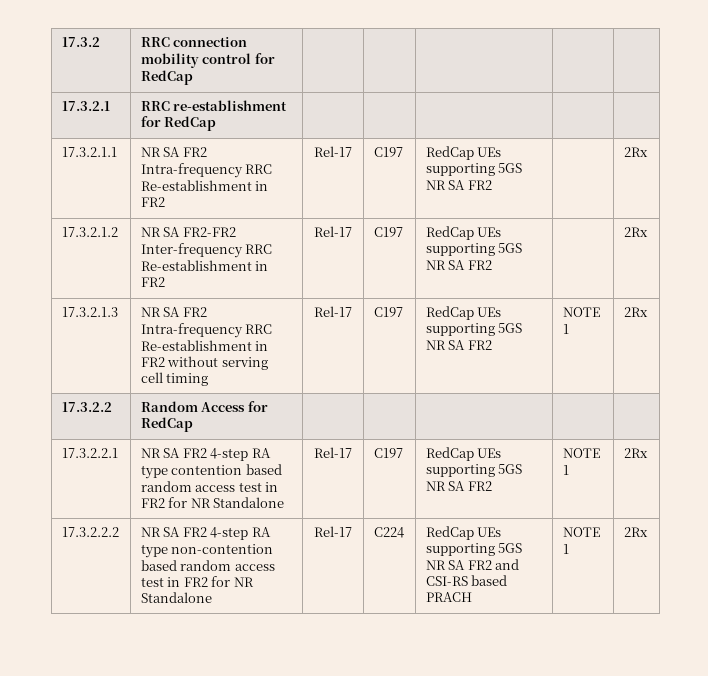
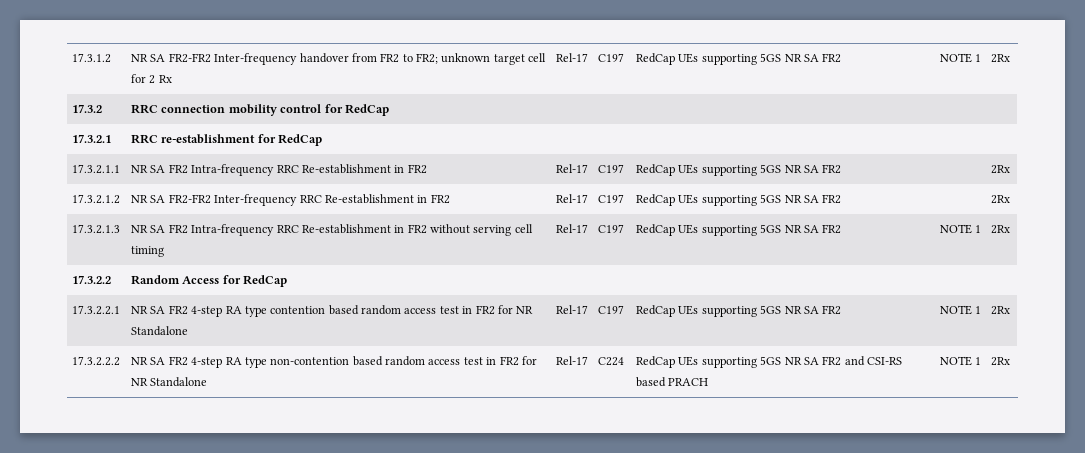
+ 17.3.1.2 | NR SA FR2-FR2 Inter-frequency handover from FR2 to FR2; unknown target cell for 2 Rx | Rel-17 | C197 | RedCap UEs supporting 5GS NR SA FR2 | NOTE 1 | 2Rx

